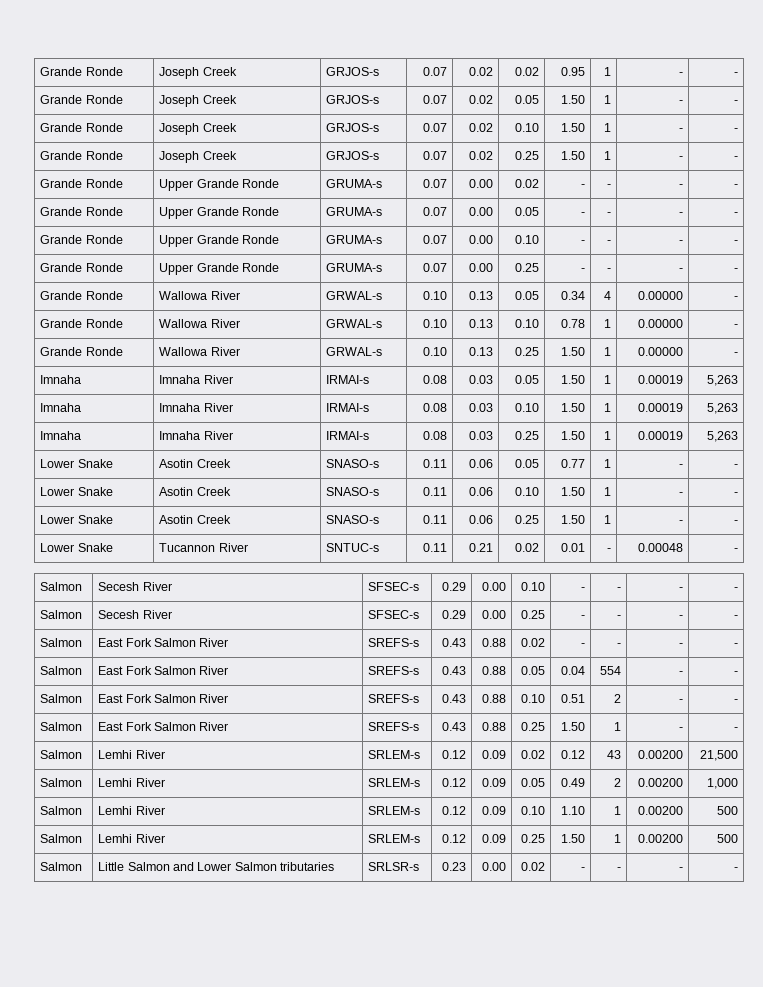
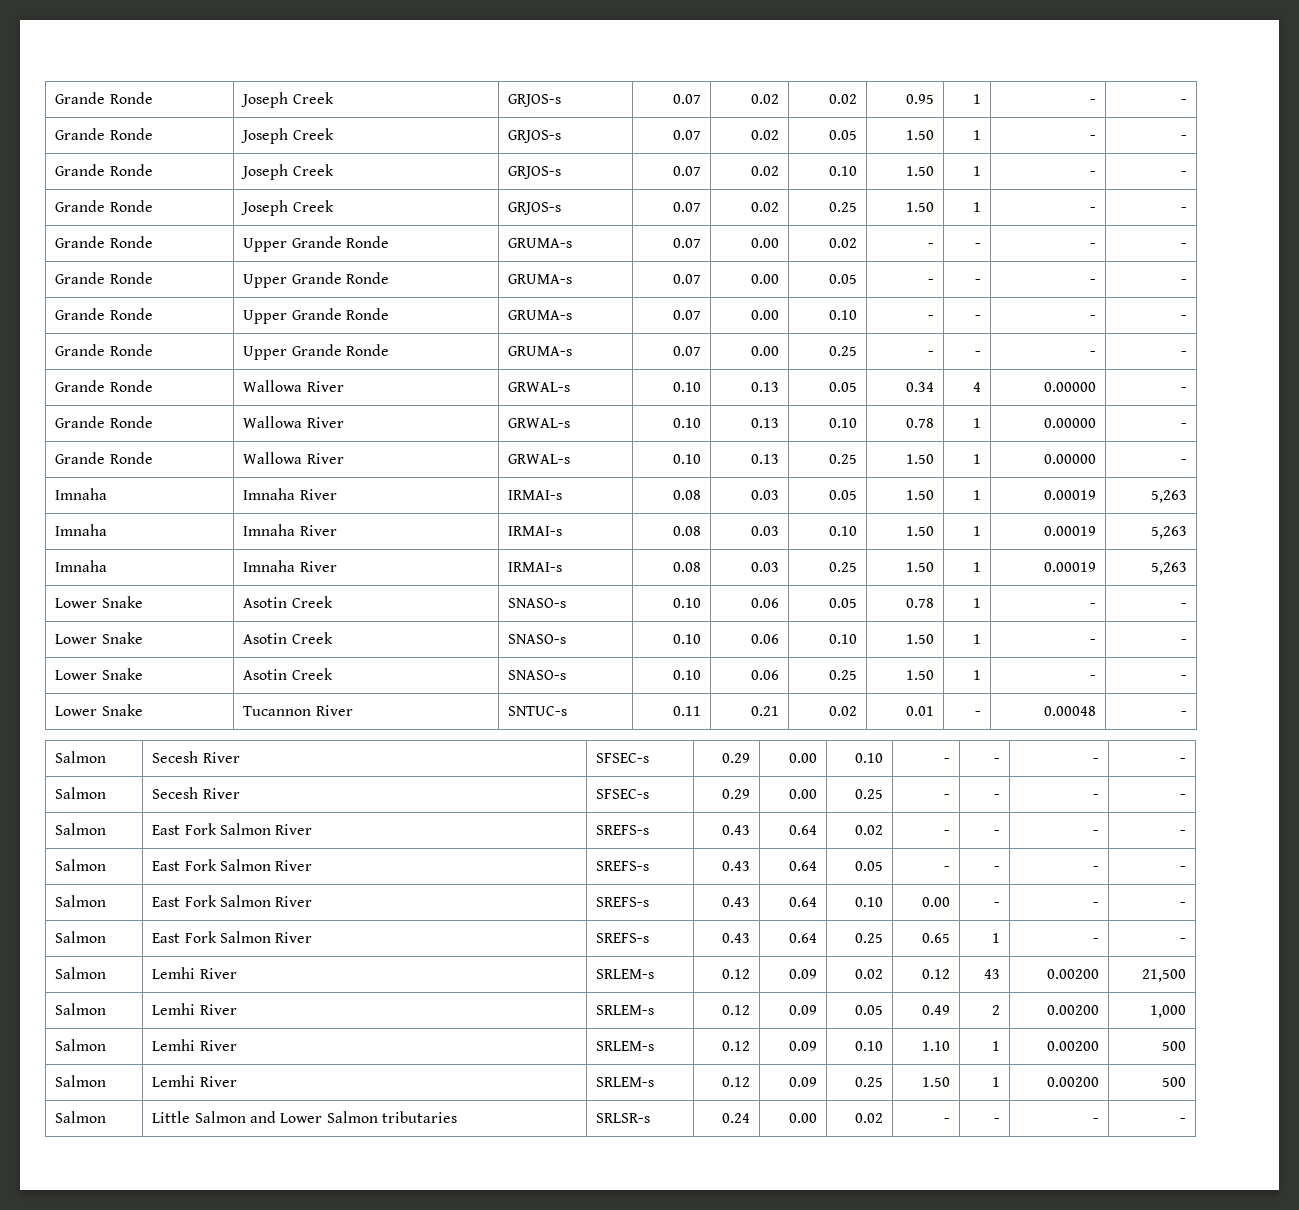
- Lower Snake | Asotin Creek | SNASO-s | 0.11 | 0.06 | 0.05 | 0.77 | 1 | - | -
- Lower Snake | Asotin Creek | SNASO-s | 0.11 | 0.06 | 0.10 | 1.50 | 1 | - | -
+ Lower Snake | Asotin Creek | SNASO-s | 0.10 | 0.06 | 0.05 | 0.78 | 1 | - | -
+ Lower Snake | Asotin Creek | SNASO-s | 0.10 | 0.06 | 0.10 | 1.50 | 1 | - | -
- Lower Snake | Asotin Creek | SNASO-s | 0.11 | 0.06 | 0.25 | 1.50 | 1 | - | -
+ Lower Snake | Asotin Creek | SNASO-s | 0.10 | 0.06 | 0.25 | 1.50 | 1 | - | -
- Salmon | East Fork Salmon River | SREFS-s | 0.43 | 0.88 | 0.02 | - | - | - | -
+ Salmon | East Fork Salmon River | SREFS-s | 0.43 | 0.64 | 0.02 | - | - | - | -
- Salmon | East Fork Salmon River | SREFS-s | 0.43 | 0.88 | 0.05 | 0.04 | 554 | - | -
- Salmon | East Fork Salmon River | SREFS-s | 0.43 | 0.88 | 0.10 | 0.51 | 2 | - | -
- Salmon | East Fork Salmon River | SREFS-s | 0.43 | 0.88 | 0.25 | 1.50 | 1 | - | -
+ Salmon | East Fork Salmon River | SREFS-s | 0.43 | 0.64 | 0.05 | - | - | - | -
+ Salmon | East Fork Salmon River | SREFS-s | 0.43 | 0.64 | 0.10 | 0.00 | - | - | -
+ Salmon | East Fork Salmon River | SREFS-s | 0.43 | 0.64 | 0.25 | 0.65 | 1 | - | -
- Salmon | Little Salmon and Lower Salmon tributaries | SRLSR-s | 0.23 | 0.00 | 0.02 | - | - | - | -
+ Salmon | Little Salmon and Lower Salmon tributaries | SRLSR-s | 0.24 | 0.00 | 0.02 | - | - | - | -

